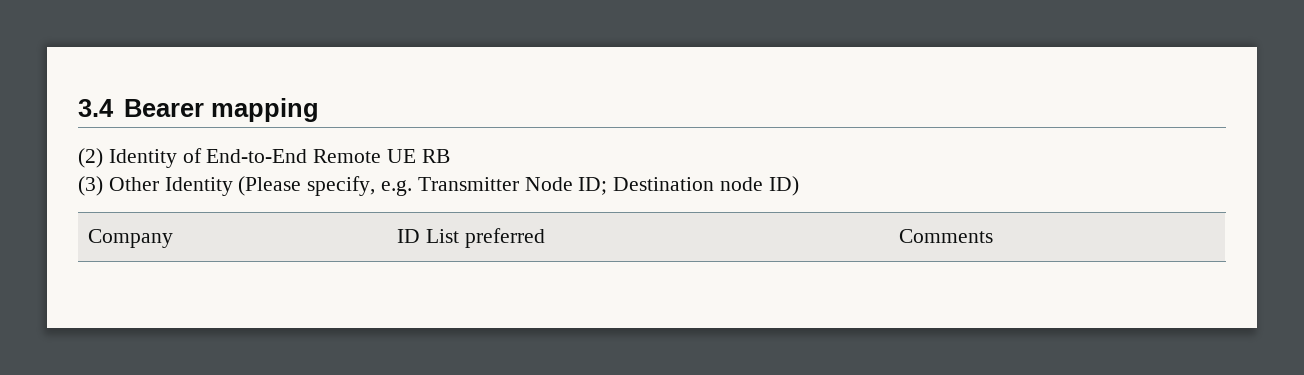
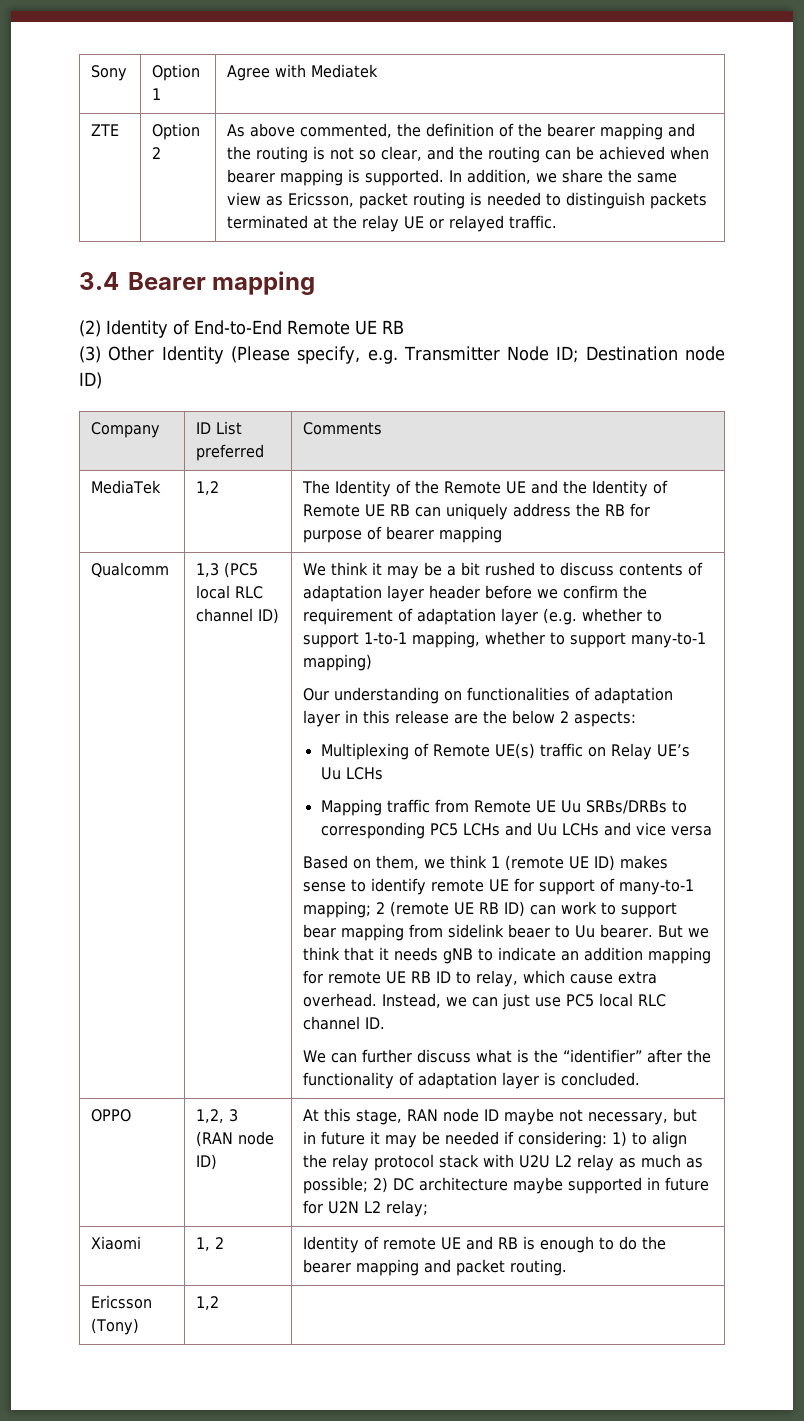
+ Sony | Option 1 | Agree with Mediatek
+ ZTE | Option 2 | As above commented, the definition of the bearer mapping and the routing is not so clear, and the routing can be achieved when bearer mapping is supported. In addition, we share the same view as Ericsson, packet routing is needed to distinguish packets terminated at the relay UE or relayed traffic.
+ MediaTek | 1,2 | The Identity of the Remote UE and the Identity of Remote UE RB can uniquely address the RB for purpose of bearer mapping
+ Qualcomm | 1,3 (PC5 local RLC channel ID) | We think it may be a bit rushed to discuss contents of adaptation layer header before we confirm the requirement of adaptation layer (e.g. whether to support 1-to-1 mapping, whether to support many-to-1 mapping)
+ Our understanding on functionalities of adaptation layer in this release are the below 2 aspects:
+ Multiplexing of Remote UE(s) traffic on Relay UE’s Uu LCHs
+ Mapping traffic from Remote UE Uu SRBs/DRBs to corresponding PC5 LCHs and Uu LCHs and vice versa
+ Based on them, we think 1 (remote UE ID) makes sense to identify remote UE for support of many-to-1 mapping; 2 (remote UE RB ID) can work to support bear mapping from sidelink beaer to Uu bearer. But we think that it needs gNB to indicate an addition mapping for remote UE RB ID to relay, which cause extra overhead. Instead, we can just use PC5 local RLC channel ID.
+ We can further discuss what is the “identifier” after the functionality of adaptation layer is concluded.
+ OPPO | 1,2, 3 (RAN node ID) | At this stage, RAN node ID maybe not necessary, but in future it may be needed if considering: 1) to align the relay protocol stack with U2U L2 relay as much as possible; 2) DC architecture maybe supported in future for U2N L2 relay;
+ Xiaomi | 1, 2 | Identity of remote UE and RB is enough to do the bearer mapping and packet routing.
+ Ericsson (Tony) | 1,2 |

